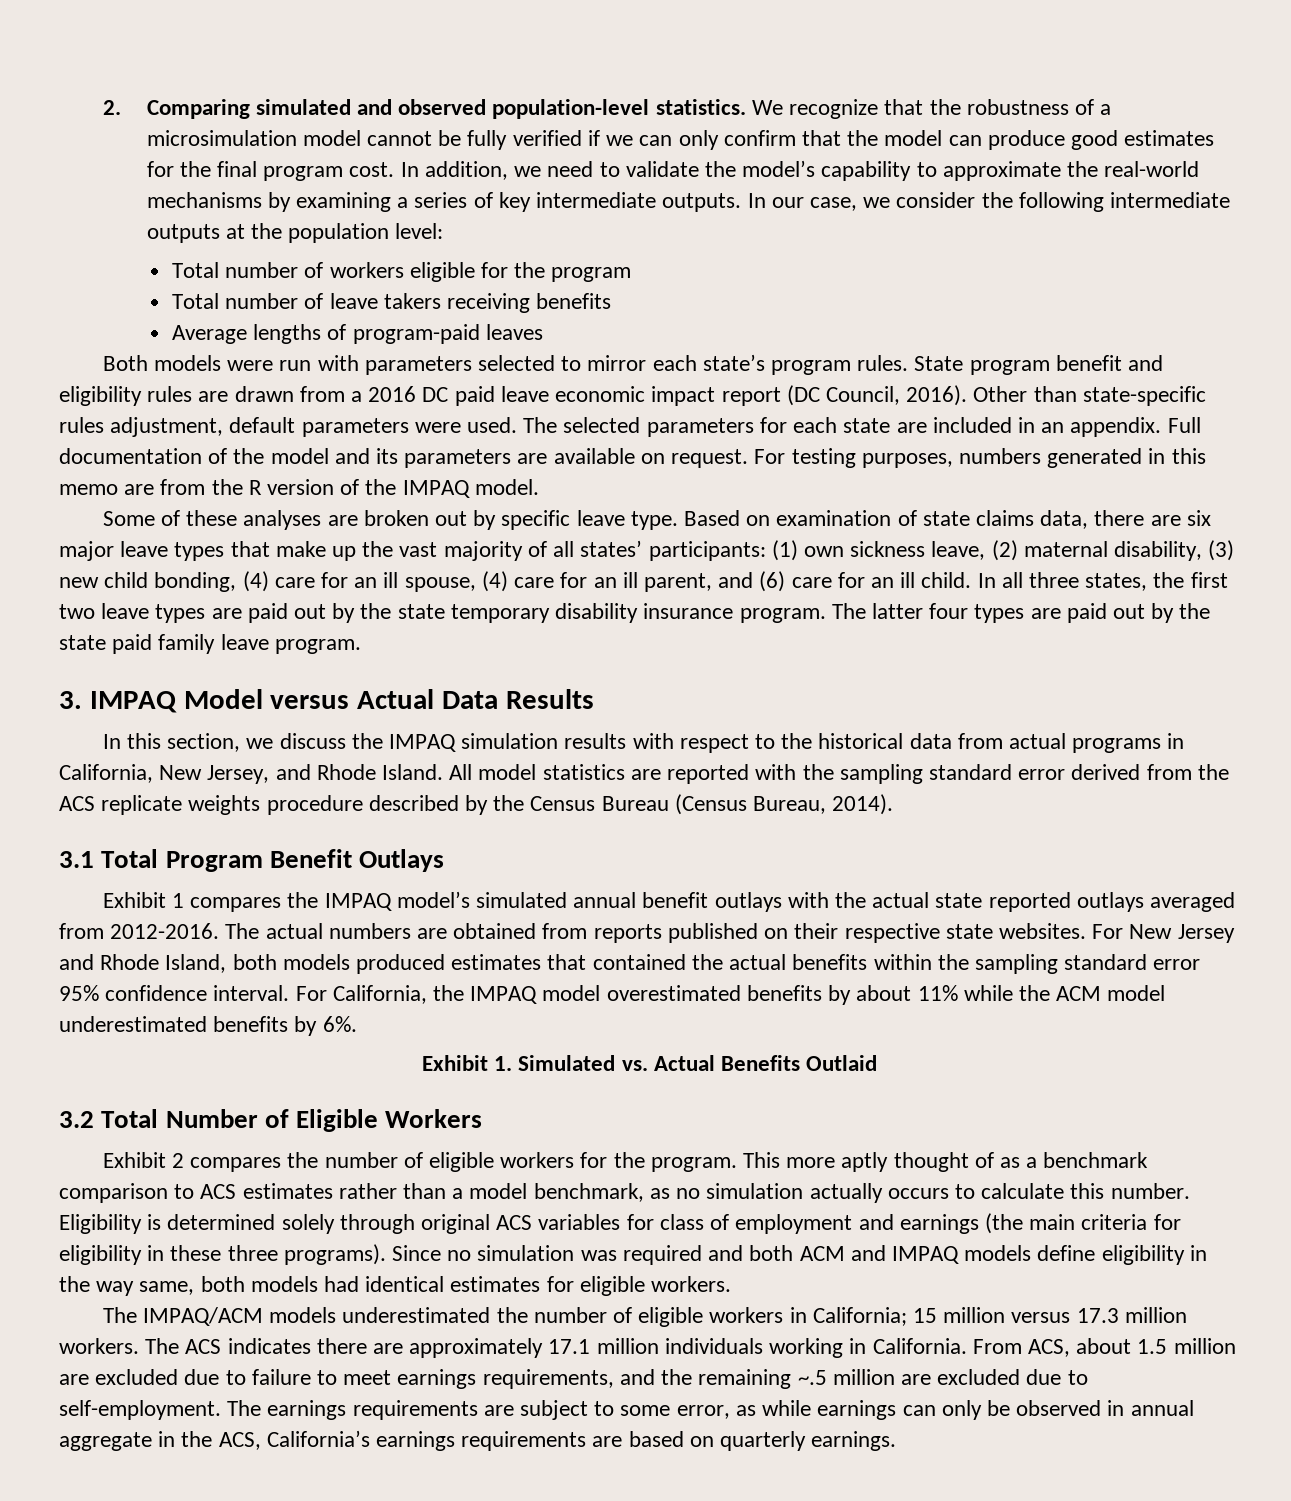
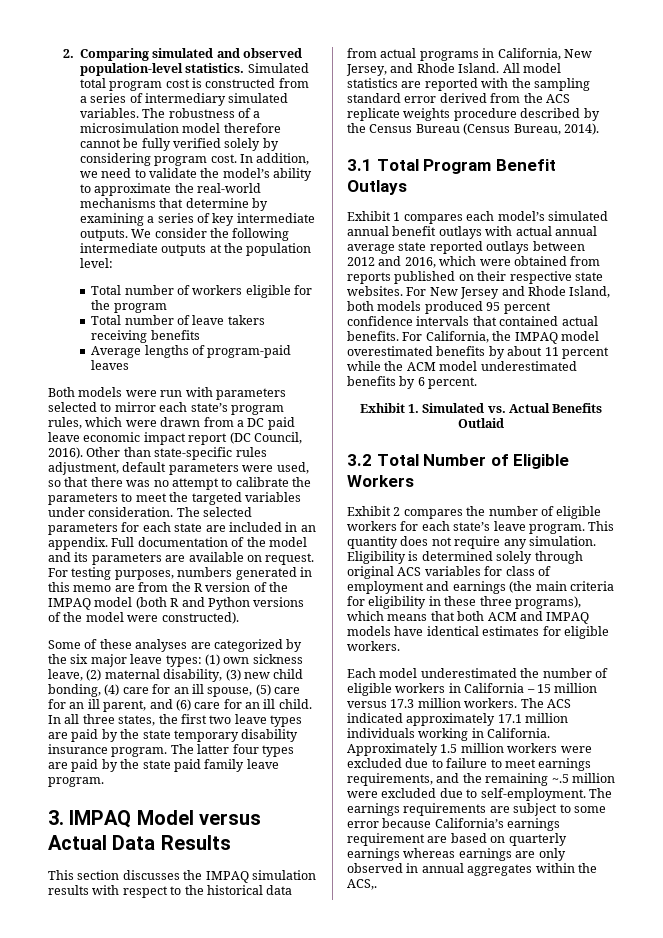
- We recognize that the robustness of a microsimulation model cannot be fully verified if we can only confirm that the model can produce good estimates for the final program cost.
+ Simulated total program cost is constructed from a series of intermediary simulated variables. The robustness of a microsimulation model therefore cannot be fully verified solely by considering program cost.
- In addition, we need to validate the model’s capability to approximate the real-world mechanisms by examining a series of key intermediate outputs.
+ In addition, we need to validate the model’s ability to approximate the real-world mechanisms that determine by examining a series of key intermediate outputs.
- In our case, we consider the following intermediate outputs at the population level:
+ We consider the following intermediate outputs at the population level:
- Both models were run with parameters selected to mirror each state’s program rules. State program benefit and eligibility rules are drawn from a 2016 DC paid leave economic impact report (DC Council, 2016).
+ Both models were run with parameters selected to mirror each state’s program rules, which were drawn from a DC paid leave economic impact report (DC Council, 2016).
- Other than state-specific rules adjustment, default parameters were used.
+ Other than state-specific rules adjustment, default parameters were used, so that there was no attempt to calibrate the parameters to meet the targeted variables under consideration.
- For testing purposes, numbers generated in this memo are from the R version of the IMPAQ model.
+ For testing purposes, numbers generated in this memo are from the R version of the IMPAQ model (both R and Python versions of the model were constructed).
- Some of these analyses are broken out by specific leave type. Based on examination of state claims data, there are six major leave types that make up the vast majority of all states’ participants: (1) own sickness leave, (2) maternal disability, (3) new child bonding, (4) care for an ill spouse, (4) care for an ill parent, and (6) care for an ill child.
+ Some of these analyses are categorized by the six major leave types: (1) own sickness leave, (2) maternal disability, (3) new child bonding, (4) care for an ill spouse, (5) care for an ill parent, and (6) care for an ill child.
- In all three states, the first two leave types are paid out by the state temporary disability insurance program.
+ In all three states, the first two leave types are paid by the state temporary disability insurance program.
- The latter four types are paid out by the state paid family leave program.
+ The latter four types are paid by the state paid family leave program.
- In this section, we discuss the IMPAQ simulation results with respect to the historical data from actual programs in California, New Jersey, and Rhode Island.
+ This section discusses the IMPAQ simulation results with respect to the historical data from actual programs in California, New Jersey, and Rhode Island.
- Exhibit 1 compares the IMPAQ model’s simulated annual benefit outlays with the actual state reported outlays averaged from 2012-2016. The actual numbers are obtained from reports published on their respective state websites.
+ Exhibit 1 compares each model’s simulated annual benefit outlays with actual annual average state reported outlays between 2012 and 2016, which were obtained from reports published on their respective state websites.
- For New Jersey and Rhode Island, both models produced estimates that contained the actual benefits within the sampling standard error 95% confidence interval.
+ For New Jersey and Rhode Island, both models produced 95 percent confidence intervals that contained actual benefits.
- For California, the IMPAQ model overestimated benefits by about 11% while the ACM model underestimated benefits by 6%.
+ For California, the IMPAQ model overestimated benefits by about 11 percent while the ACM model underestimated benefits by 6 percent.
- Exhibit 2 compares the number of eligible workers for the program. This more aptly thought of as a benchmark comparison to ACS estimates rather than a model benchmark, as no simulation actually occurs to calculate this number.
+ Exhibit 2 compares the number of eligible workers for each state’s leave program. This quantity does not require any simulation.
- Eligibility is determined solely through original ACS variables for class of employment and earnings (the main criteria for eligibility in these three programs). Since no simulation was required and both ACM and IMPAQ models define eligibility in the way same, both models had identical estimates for eligible workers.
+ Eligibility is determined solely through original ACS variables for class of employment and earnings (the main criteria for eligibility in these three programs), which means that both ACM and IMPAQ models have identical estimates for eligible workers.
- The IMPAQ/ACM models underestimated the number of eligible workers in California; 15 million versus 17.3 million workers.
+ Each model underestimated the number of eligible workers in California – 15 million versus 17.3 million workers.
- The ACS indicates there are approximately 17.1 million individuals working in California.
+ The ACS indicated approximately 17.1 million individuals working in California.
- From ACS, about 1.5 million are excluded due to failure to meet earnings requirements, and the remaining ~.5 million are excluded due to self-employment.
+ Approximately 1.5 million workers were excluded due to failure to meet earnings requirements, and the remaining ~.5 million were excluded due to self-employment.
- The earnings requirements are subject to some error, as while earnings can only be observed in annual aggregate in the ACS, California’s earnings requirements are based on quarterly earnings.
+ The earnings requirements are subject to some error because California’s earnings requirement are based on quarterly earnings whereas earnings are only observed in annual aggregates within the ACS,.

